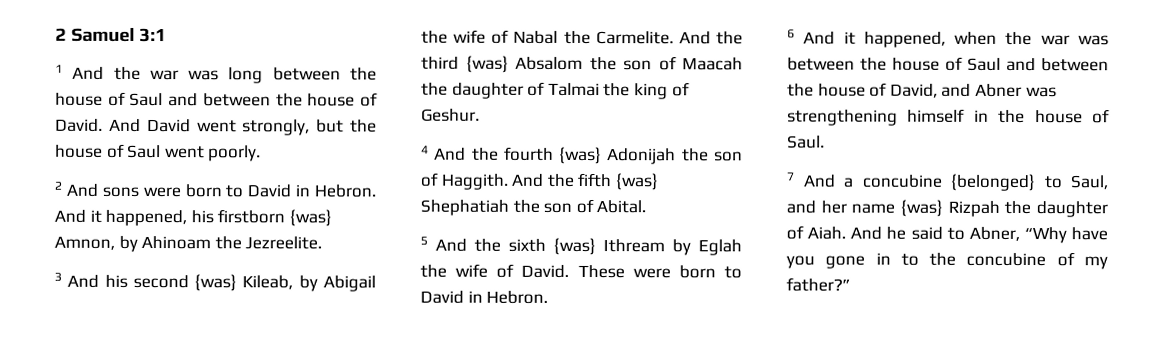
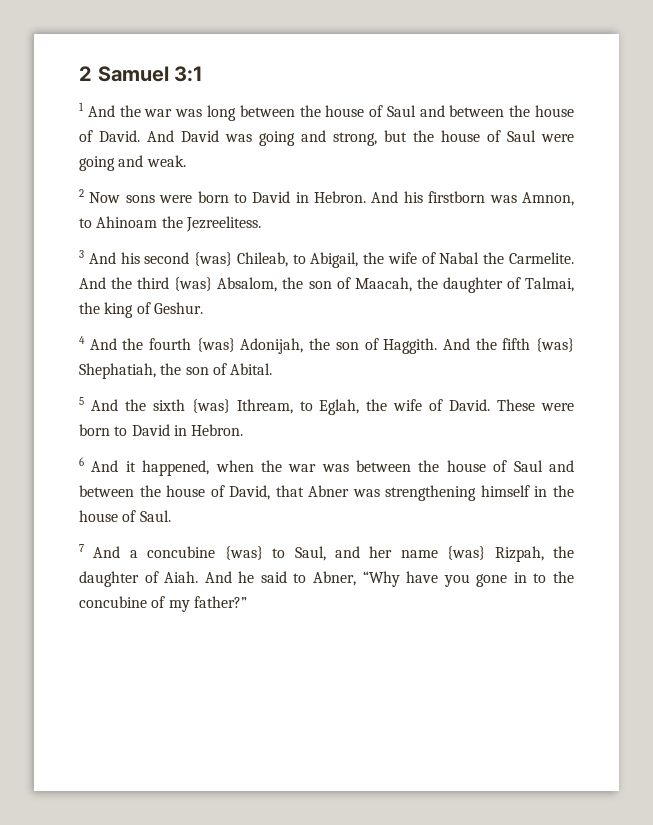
- And David went strongly, but the house of Saul went poorly.
- 2 And sons were born to David in Hebron.
+ And David was going and strong, but the house of Saul were going and weak.
+ 2 Now sons were born to David in Hebron.
- And it happened, his firstborn {was} Amnon, by Ahinoam the Jezreelite.
+ And his firstborn was Amnon, to Ahinoam the Jezreelitess.
- 3 And his second {was} Kileab, by Abigail the wife of Nabal the Carmelite.
+ 3 And his second {was} Chileab, to Abigail, the wife of Nabal the Carmelite.
- And the third {was} Absalom the son of Maacah the daughter of Talmai the king of Geshur.
+ And the third {was} Absalom, the son of Maacah, the daughter of Talmai, the king of Geshur.
- 4 And the fourth {was} Adonijah the son of Haggith.
+ 4 And the fourth {was} Adonijah, the son of Haggith.
- And the fifth {was} Shephatiah the son of Abital.
+ And the fifth {was} Shephatiah, the son of Abital.
- 5 And the sixth {was} Ithream by Eglah the wife of David.
+ 5 And the sixth {was} Ithream, to Eglah, the wife of David.
- 6 And it happened, when the war was between the house of Saul and between the house of David, and Abner was strengthening himself in the house of Saul.
+ 6 And it happened, when the war was between the house of Saul and between the house of David, that Abner was strengthening himself in the house of Saul.
- 7 And a concubine {belonged} to Saul, and her name {was} Rizpah the daughter of Aiah.
+ 7 And a concubine {was} to Saul, and her name {was} Rizpah, the daughter of Aiah.

